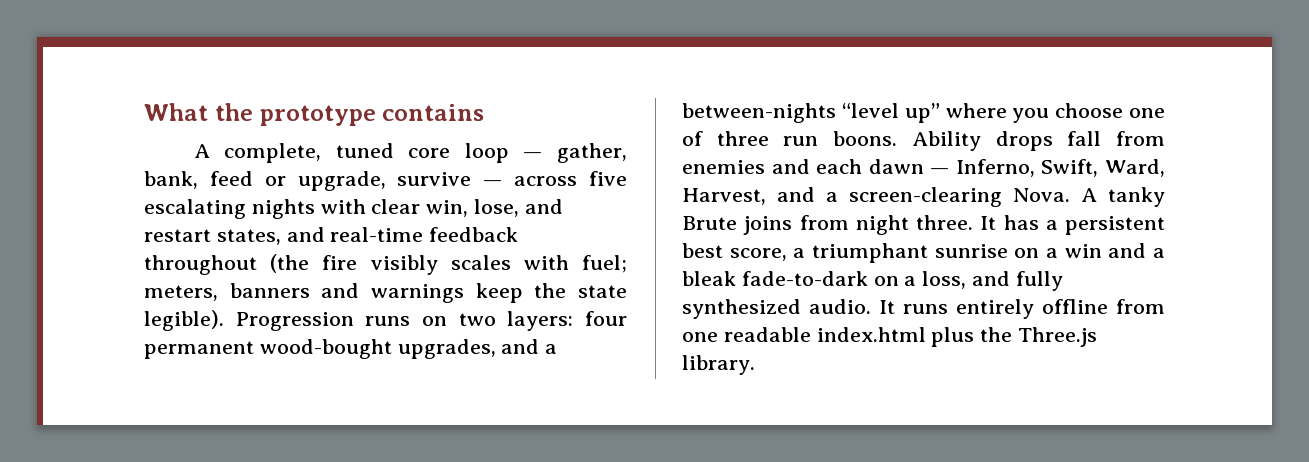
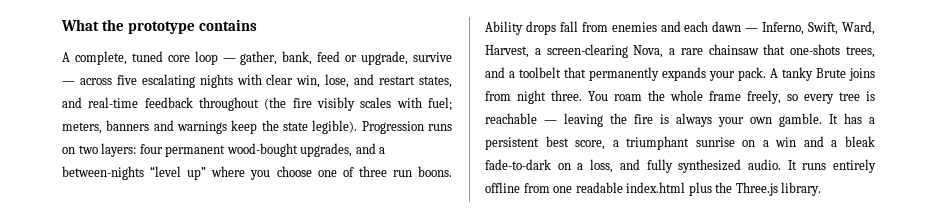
- Ability drops fall from enemies and each dawn — Inferno, Swift, Ward, Harvest, and a screen-clearing Nova.
+ Ability drops fall from enemies and each dawn — Inferno, Swift, Ward, Harvest, a screen-clearing Nova, a rare chainsaw that one-shots trees, and a toolbelt that permanently expands your pack.
+ You roam the whole frame freely, so every tree is reachable — leaving the fire is always your own gamble.

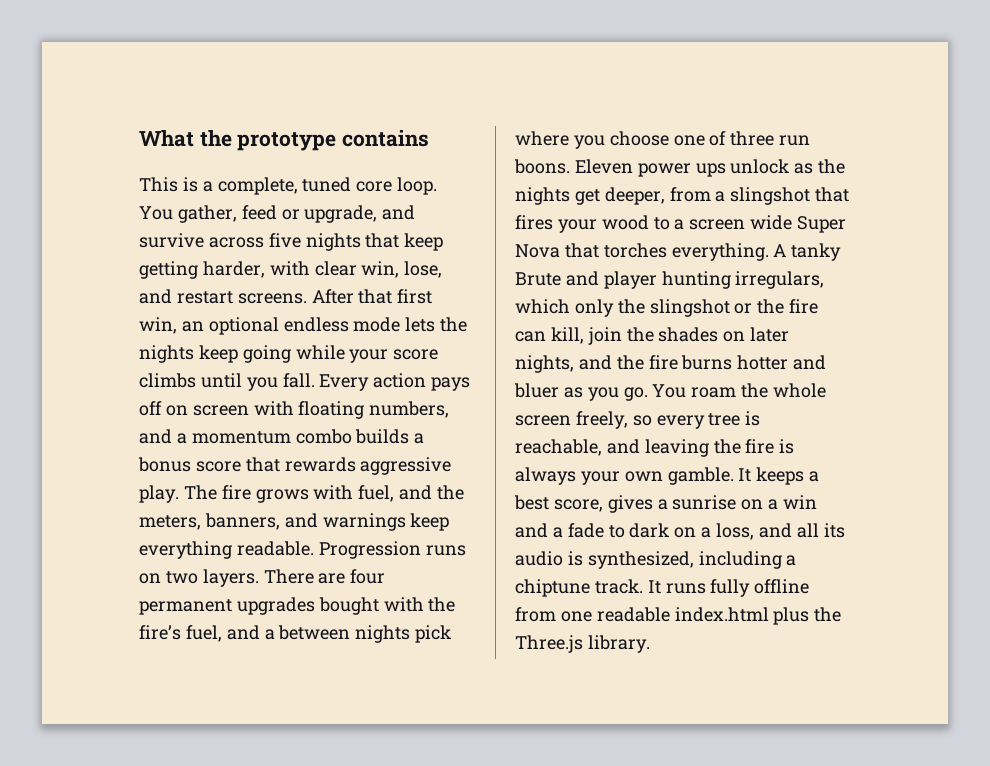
- A complete, tuned core loop — gather, bank, feed or upgrade, survive — across five escalating nights with clear win, lose, and restart states, and real-time feedback throughout (the fire visibly scales with fuel; meters, banners and warnings keep the state legible). Progression runs on two layers: four permanent wood-bought upgrades, and a between-nights “level up” where you choose one of three run boons.
+ This is a complete, tuned core loop. You gather, feed or upgrade, and survive across five nights that keep getting harder, with clear win, lose, and restart screens. After that first win, an optional endless mode lets the nights keep going while your score climbs until you fall. Every action pays off on screen with floating numbers, and a momentum combo builds a bonus score that rewards aggressive play. The fire grows with fuel, and the meters, banners, and warnings keep everything readable. Progression runs on two layers. There are four permanent upgrades bought with the fire’s fuel, and a between nights pick where you choose one of three run boons.
- Ability drops fall from enemies and each dawn — Inferno, Swift, Ward, Harvest, a screen-clearing Nova, a rare chainsaw that one-shots trees, and a toolbelt that permanently expands your pack. A tanky Brute joins from night three.
+ Eleven power ups unlock as the nights get deeper, from a slingshot that fires your wood to a screen wide Super Nova that torches everything. A tanky Brute and player hunting irregulars, which only the slingshot or the fire can kill, join the shades on later nights, and the fire burns hotter and bluer as you go.
- You roam the whole frame freely, so every tree is reachable — leaving the fire is always your own gamble.
+ You roam the whole screen freely, so every tree is reachable, and leaving the fire is always your own gamble.
- It has a persistent best score, a triumphant sunrise on a win and a bleak fade-to-dark on a loss, and fully synthesized audio.
+ It keeps a best score, gives a sunrise on a win and a fade to dark on a loss, and all its audio is synthesized, including a chiptune track.
- It runs entirely offline from one readable index.html plus the Three.js library.
+ It runs fully offline from one readable index.html plus the Three.js library.

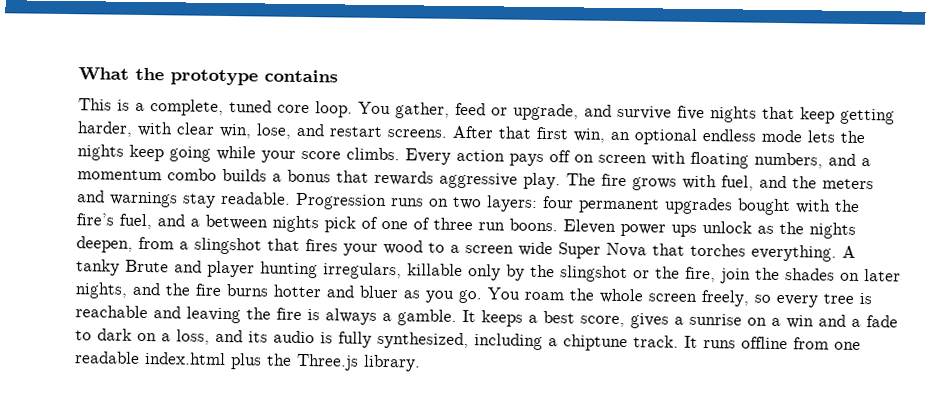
- You gather, feed or upgrade, and survive across five nights that keep getting harder, with clear win, lose, and restart screens.
+ You gather, feed or upgrade, and survive five nights that keep getting harder, with clear win, lose, and restart screens.
- After that first win, an optional endless mode lets the nights keep going while your score climbs until you fall.
+ After that first win, an optional endless mode lets the nights keep going while your score climbs.
- Every action pays off on screen with floating numbers, and a momentum combo builds a bonus score that rewards aggressive play.
+ Every action pays off on screen with floating numbers, and a momentum combo builds a bonus that rewards aggressive play.
- The fire grows with fuel, and the meters, banners, and warnings keep everything readable.
+ The fire grows with fuel, and the meters and warnings stay readable.
- Progression runs on two layers. There are four permanent upgrades bought with the fire’s fuel, and a between nights pick where you choose one of three run boons.
+ Progression runs on two layers: four permanent upgrades bought with the fire’s fuel, and a between nights pick of one of three run boons.
- Eleven power ups unlock as the nights get deeper, from a slingshot that fires your wood to a screen wide Super Nova that torches everything.
+ Eleven power ups unlock as the nights deepen, from a slingshot that fires your wood to a screen wide Super Nova that torches everything.
- A tanky Brute and player hunting irregulars, which only the slingshot or the fire can kill, join the shades on later nights, and the fire burns hotter and bluer as you go.
+ A tanky Brute and player hunting irregulars, killable only by the slingshot or the fire, join the shades on later nights, and the fire burns hotter and bluer as you go.
- You roam the whole screen freely, so every tree is reachable, and leaving the fire is always your own gamble.
+ You roam the whole screen freely, so every tree is reachable and leaving the fire is always a gamble.
- It keeps a best score, gives a sunrise on a win and a fade to dark on a loss, and all its audio is synthesized, including a chiptune track.
+ It keeps a best score, gives a sunrise on a win and a fade to dark on a loss, and its audio is fully synthesized, including a chiptune track.
- It runs fully offline from one readable index.html plus the Three.js library.
+ It runs offline from one readable index.html plus the Three.js library.

